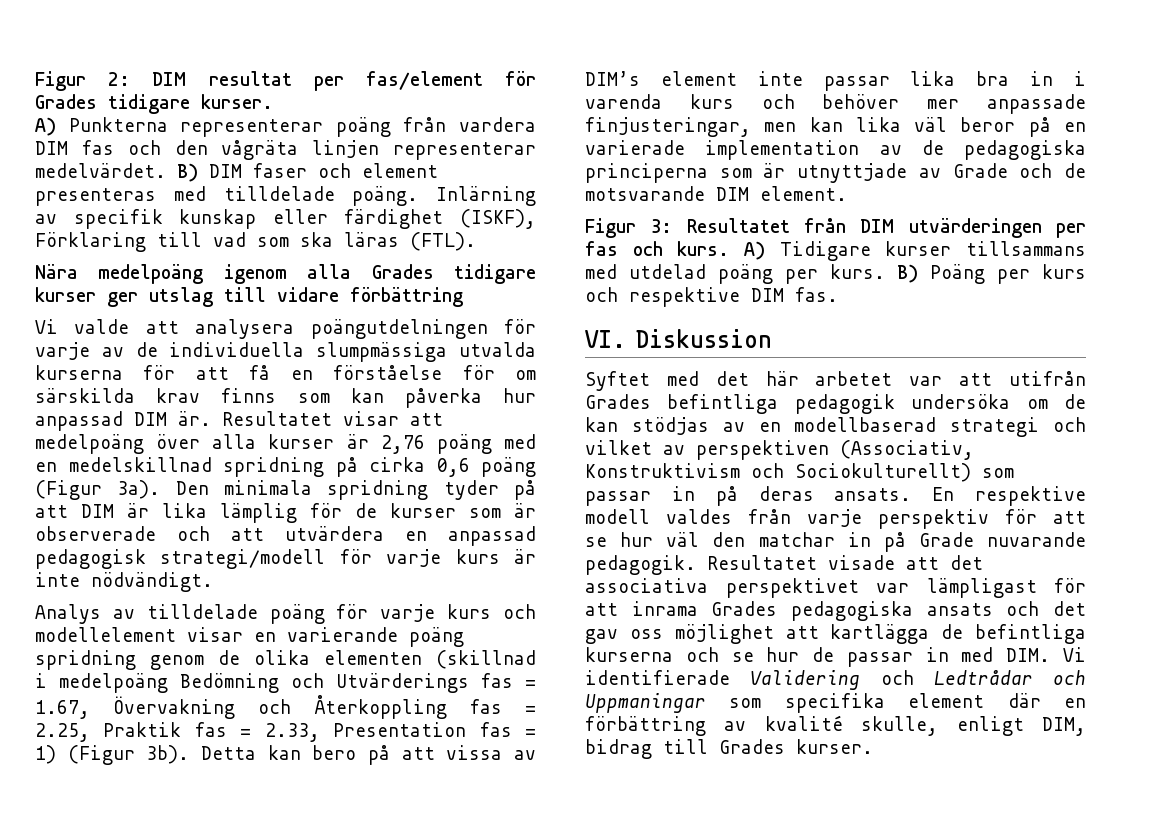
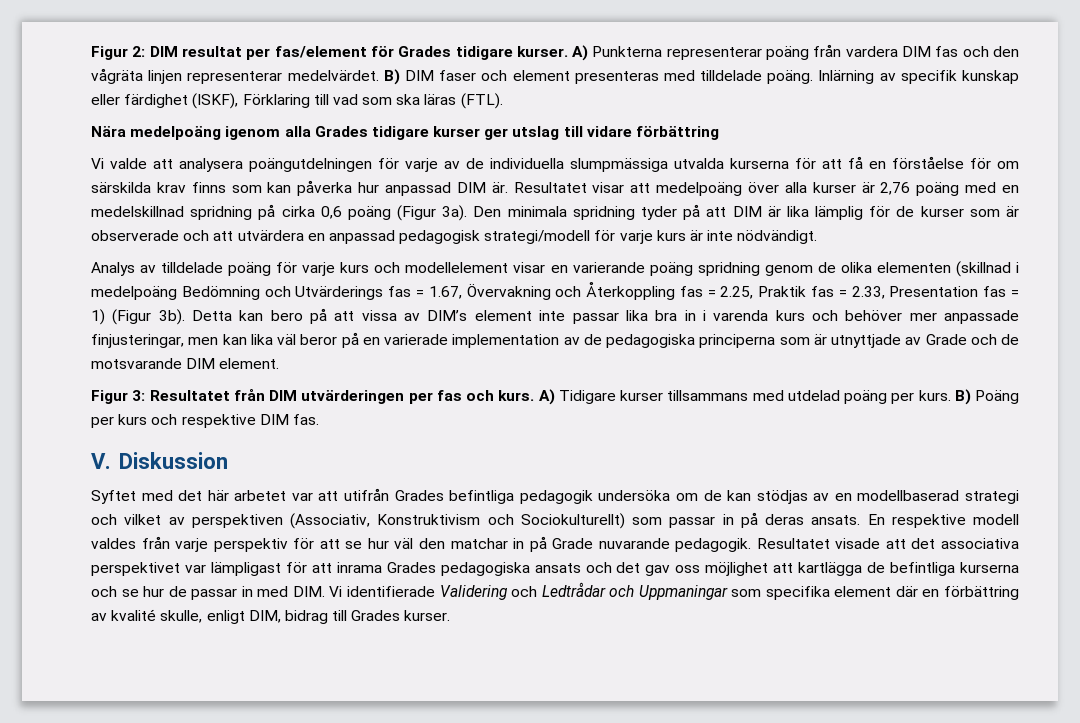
- Figur 2: DIM resultat per fas/element för Grades tidigare kurser.
- A) Punkterna representerar poäng från vardera DIM fas och den vågräta linjen representerar medelvärdet.
+ Figur 2: DIM resultat per fas/element för Grades tidigare kurser. A) Punkterna representerar poäng från vardera DIM fas och den vågräta linjen representerar medelvärdet.
- VI. Diskussion
+ V. Diskussion

